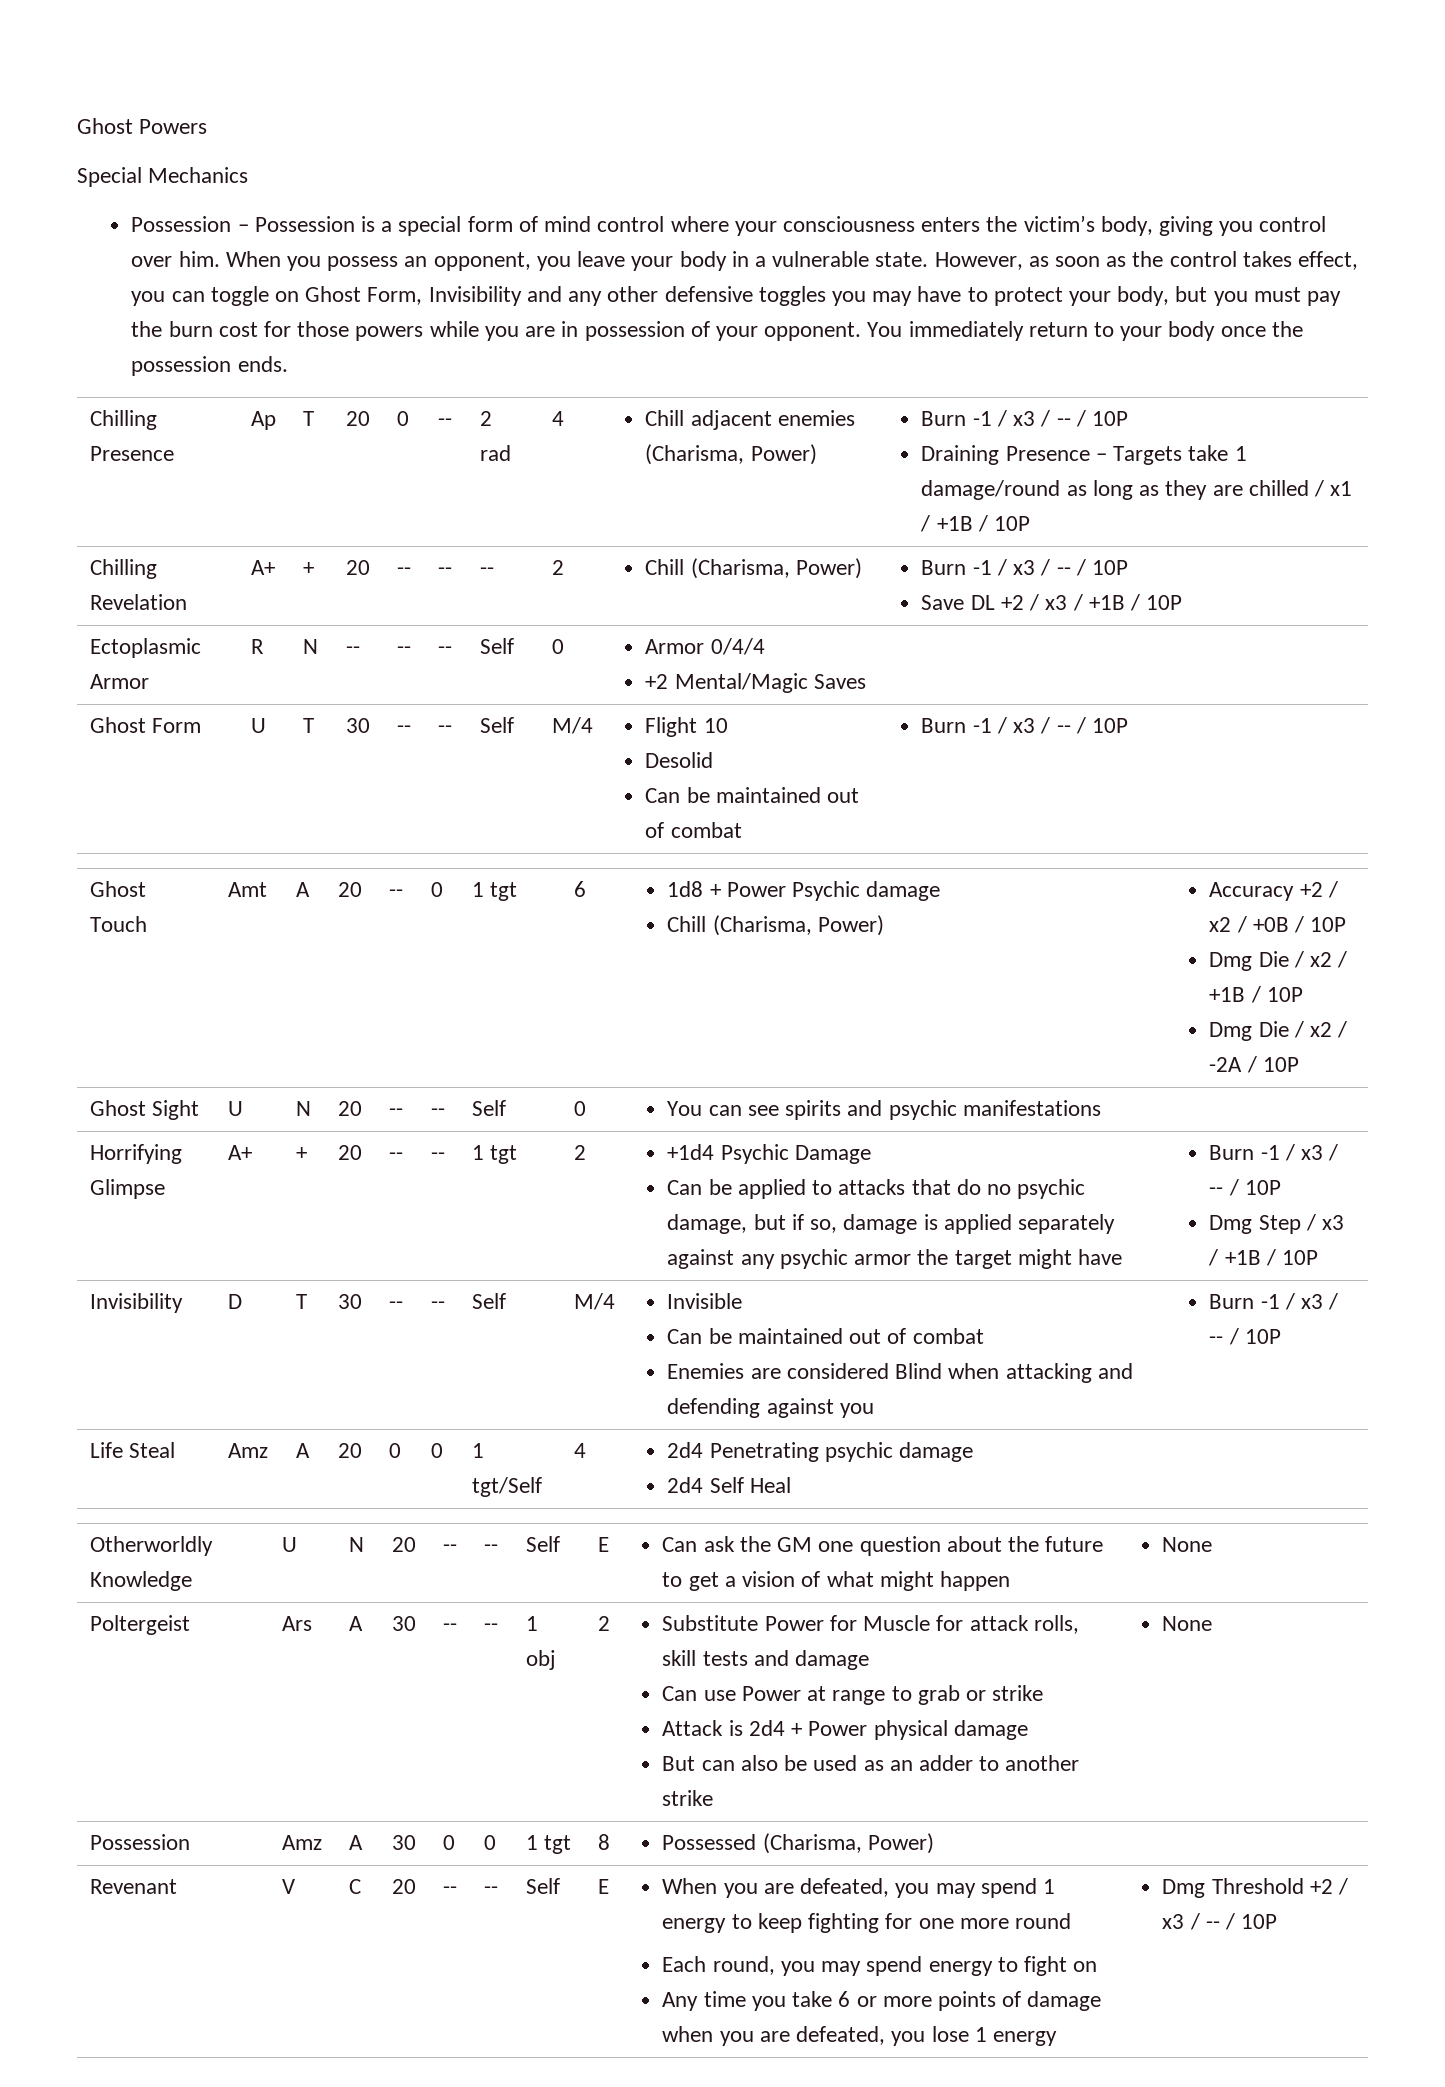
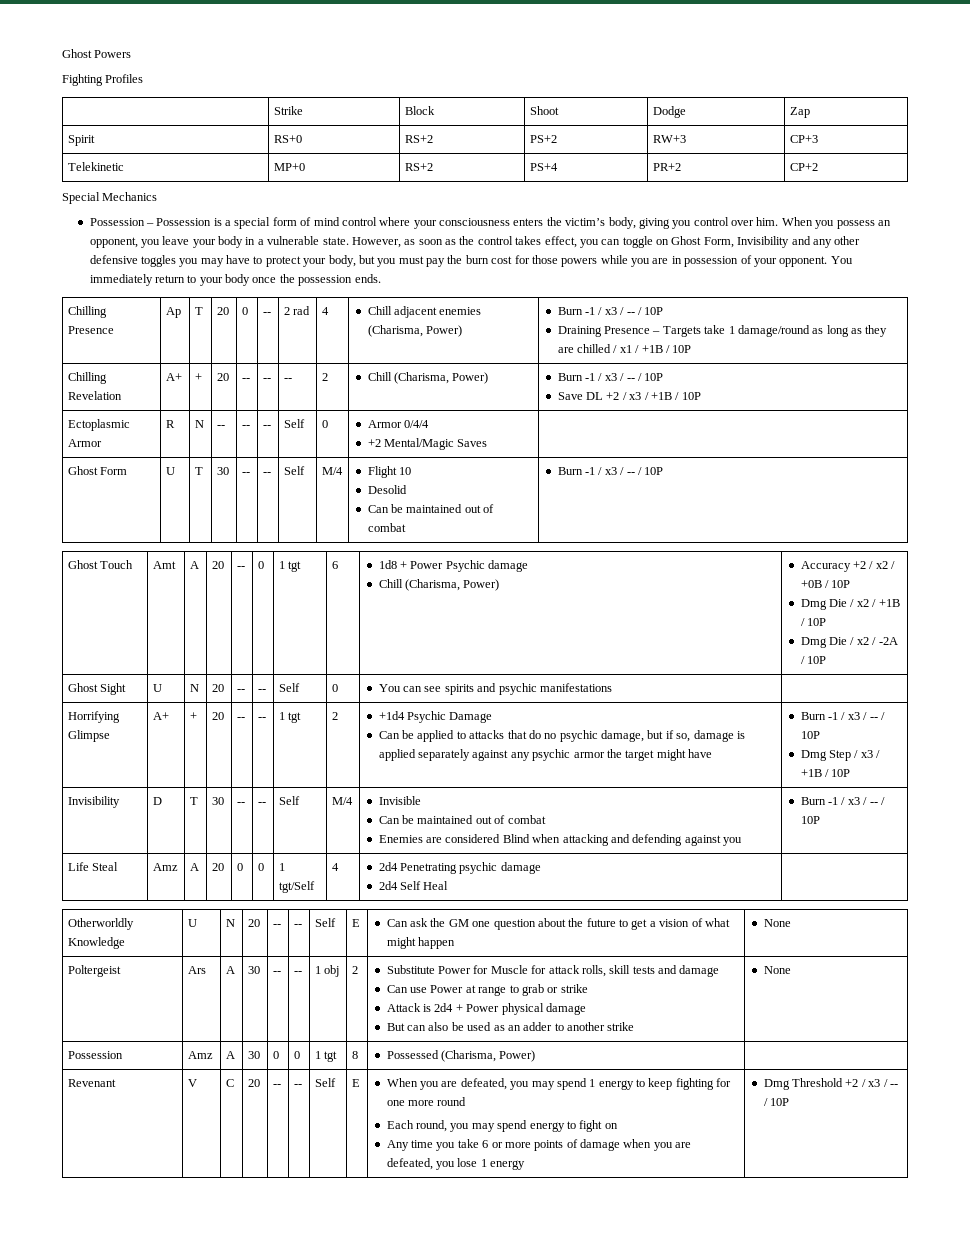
+ Fighting Profiles
+ | Strike | Block | Shoot | Dodge | Zap
+ Spirit | RS+0 | RS+2 | PS+2 | RW+3 | CP+3
+ Telekinetic | MP+0 | RS+2 | PS+4 | PR+2 | CP+2

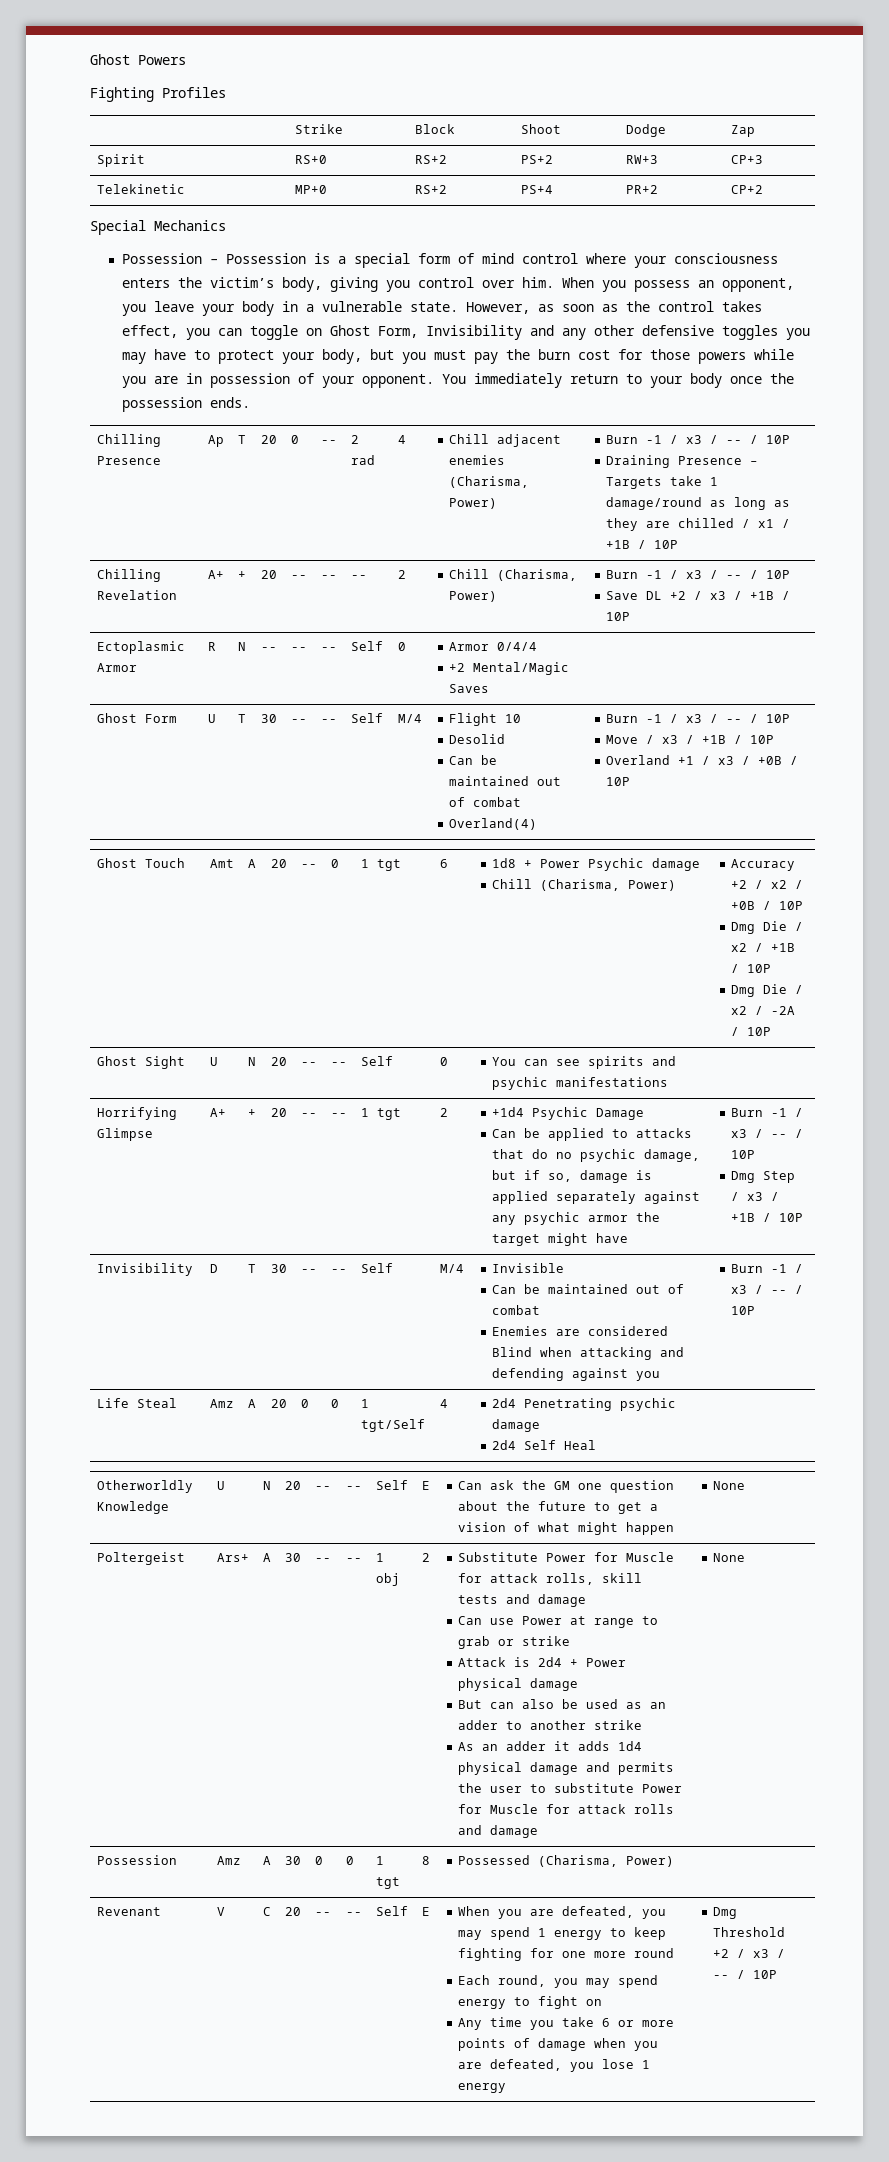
  Desolid
- Can be maintained out of combat | Burn -1 / x3 / -- / 10P
+ Can be maintained out of combat
+ Overland(4) | Burn -1 / x3 / -- / 10P
+ Move / x3 / +1B / 10P
+ Overland +1 / x3 / +0B / 10P
- Ars
+ Ars+
+ As an adder it adds 1d4 physical damage and permits the user to substitute Power for Muscle for attack rolls and damage

